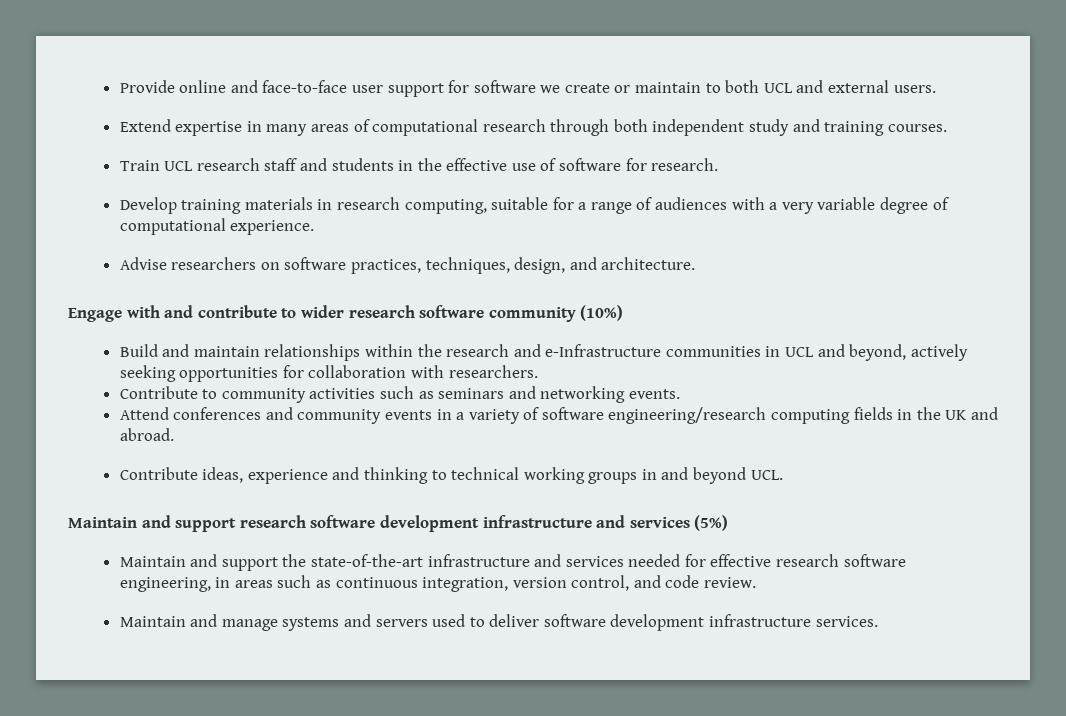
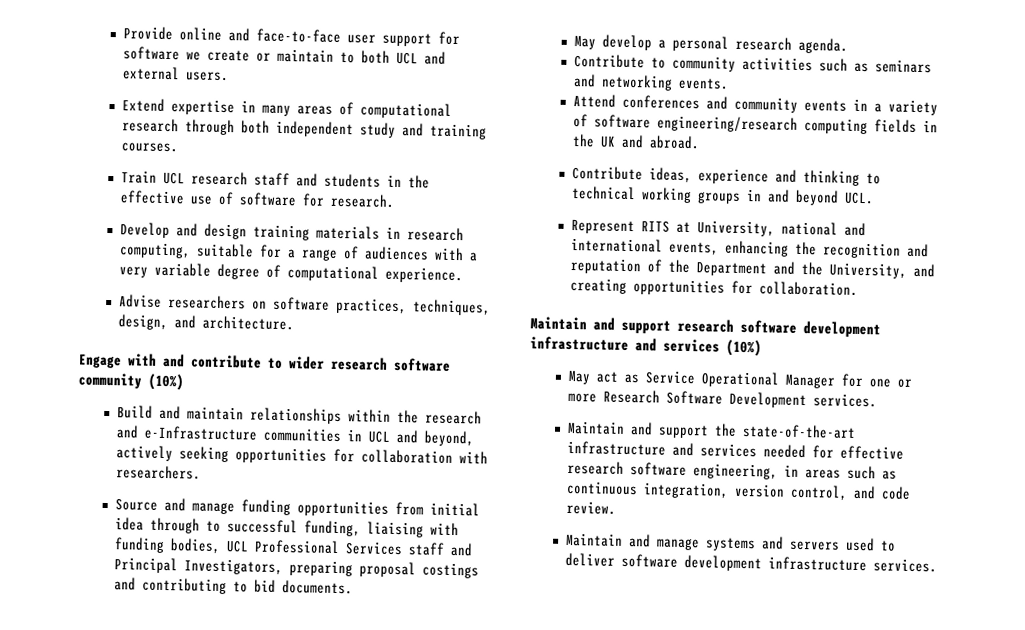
- Develop training materials in research computing, suitable for a range of audiences with a very variable degree of computational experience.
+ Develop and design training materials in research computing, suitable for a range of audiences with a very variable degree of computational experience.
+ Source and manage funding opportunities from initial idea through to successful funding, liaising with funding bodies, UCL Professional Services staff and Principal Investigators, preparing proposal costings and contributing to bid documents.
+ May develop a personal research agenda.
+ Represent RITS at University, national and international events, enhancing the recognition and reputation of the Department and the University, and creating opportunities for collaboration.
- Maintain and support research software development infrastructure and services (5%)
+ Maintain and support research software development infrastructure and services (10%)
+ May act as Service Operational Manager for one or more Research Software Development services.

